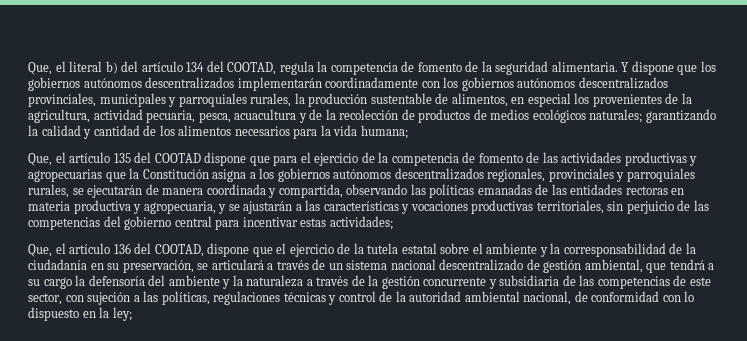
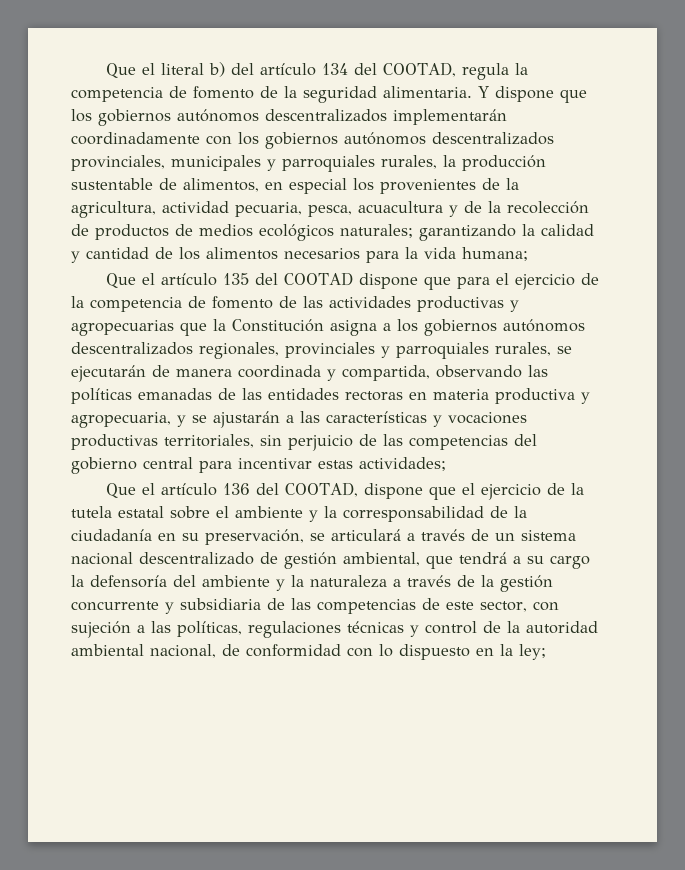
- Que, el literal b) del artículo 134 del COOTAD, regula la competencia de fomento de la seguridad alimentaria.
+ Que el literal b) del artículo 134 del COOTAD, regula la competencia de fomento de la seguridad alimentaria.
- Que, el artículo 135 del COOTAD dispone que para el ejercicio de la competencia de fomento de las actividades productivas y agropecuarias que la Constitución asigna a los gobiernos autónomos descentralizados regionales, provinciales y parroquiales rurales, se ejecutarán de manera coordinada y compartida, observando las políticas emanadas de las entidades rectoras en materia productiva y agropecuaria, y se ajustarán a las características y vocaciones productivas territoriales, sin perjuicio de las competencias del gobierno central para incentivar estas actividades;
+ Que el artículo 135 del COOTAD dispone que para el ejercicio de la competencia de fomento de las actividades productivas y agropecuarias que la Constitución asigna a los gobiernos autónomos descentralizados regionales, provinciales y parroquiales rurales, se ejecutarán de manera coordinada y compartida, observando las políticas emanadas de las entidades rectoras en materia productiva y agropecuaria, y se ajustarán a las características y vocaciones productivas territoriales, sin perjuicio de las competencias del gobierno central para incentivar estas actividades;
- Que, el artículo 136 del COOTAD, dispone que el ejercicio de la tutela estatal sobre el ambiente y la corresponsabilidad de la ciudadanía en su preservación, se articulará a través de un sistema nacional descentralizado de gestión ambiental, que tendrá a su cargo la defensoría del ambiente y la naturaleza a través de la gestión concurrente y subsidiaria de las competencias de este sector, con sujeción a las políticas, regulaciones técnicas y control de la autoridad ambiental nacional, de conformidad con lo dispuesto en la ley;
+ Que el artículo 136 del COOTAD, dispone que el ejercicio de la tutela estatal sobre el ambiente y la corresponsabilidad de la ciudadanía en su preservación, se articulará a través de un sistema nacional descentralizado de gestión ambiental, que tendrá a su cargo la defensoría del ambiente y la naturaleza a través de la gestión concurrente y subsidiaria de las competencias de este sector, con sujeción a las políticas, regulaciones técnicas y control de la autoridad ambiental nacional, de conformidad con lo dispuesto en la ley;

